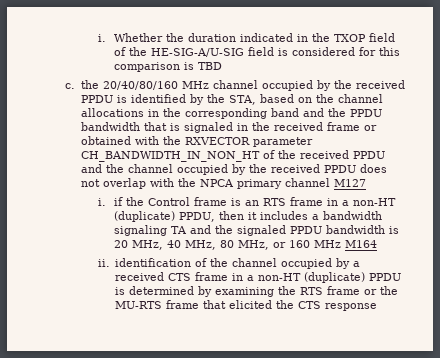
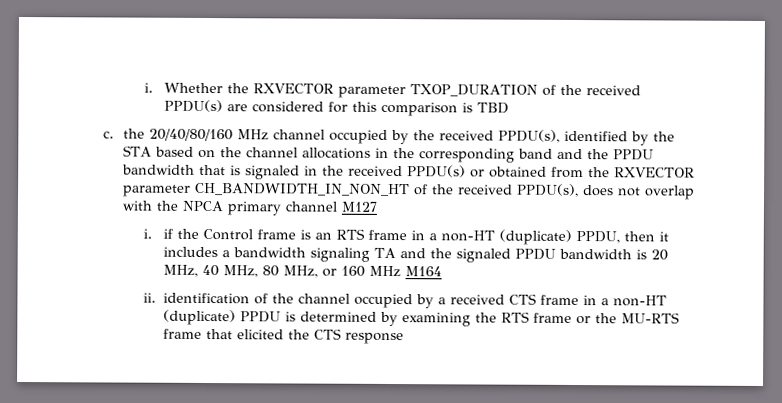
- Whether the duration indicated in the TXOP field of the HE-SIG-A/U-SIG field is considered for this comparison is TBD
+ Whether the RXVECTOR parameter TXOP_DURATION of the received PPDU(s) are considered for this comparison is TBD
- c. the 20/40/80/160 MHz channel occupied by the received PPDU is identified by the STA, based on the channel allocations in the corresponding band and the PPDU bandwidth that is signaled in the received frame or obtained with the RXVECTOR parameter CH_BANDWIDTH_IN_NON_HT of the received PPDU and the channel occupied by the received PPDU does not overlap with the NPCA primary channel M127
+ c. the 20/40/80/160 MHz channel occupied by the received PPDU(s), identified by the STA based on the channel allocations in the corresponding band and the PPDU bandwidth that is signaled in the received PPDU(s) or obtained from the RXVECTOR parameter CH_BANDWIDTH_IN_NON_HT of the received PPDU(s), does not overlap with the NPCA primary channel M127

